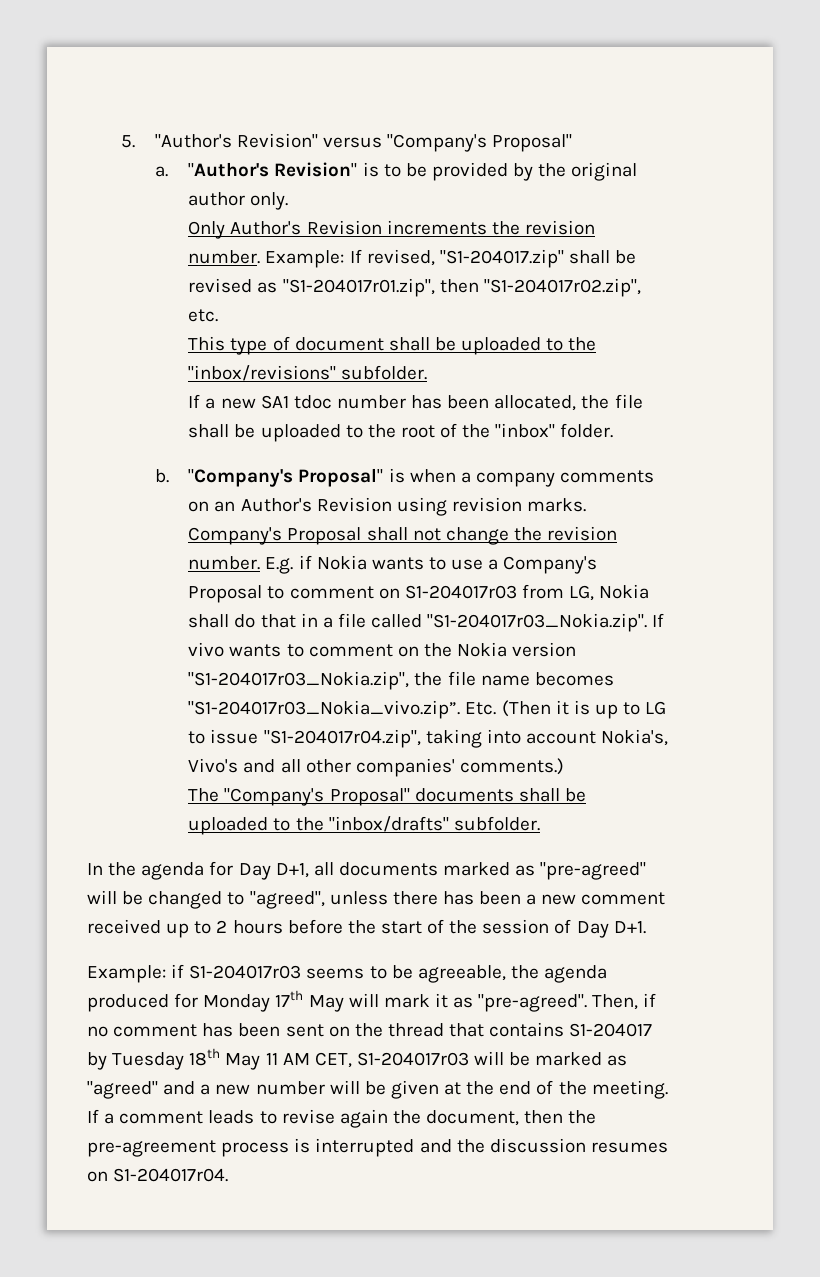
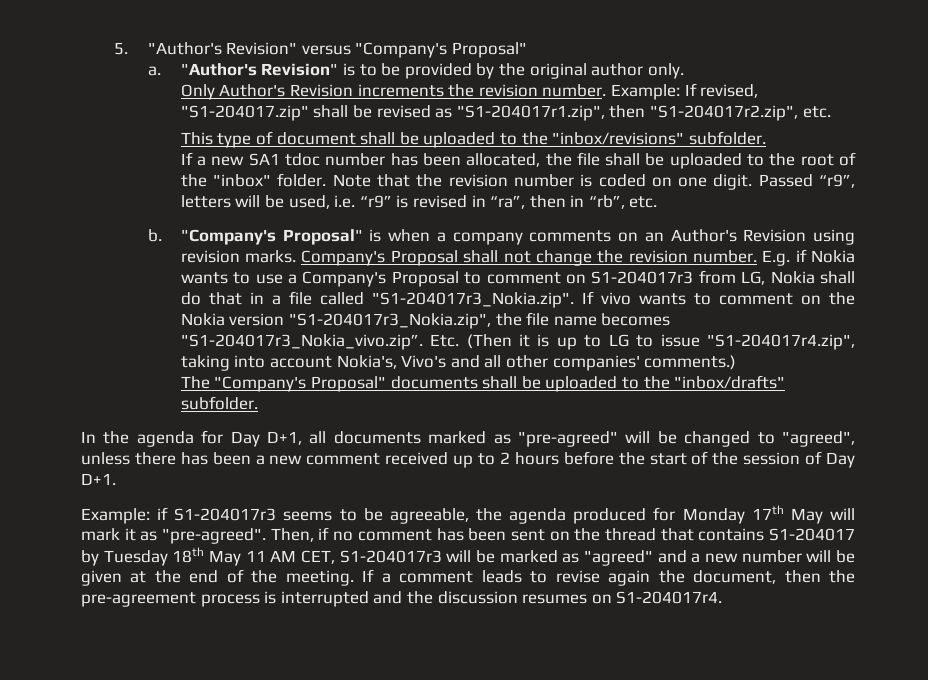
- Example: If revised, "S1-204017.zip" shall be revised as "S1-204017r01.zip", then "S1-204017r02.zip", etc.
+ Example: If revised, "S1-204017.zip" shall be revised as "S1-204017r1.zip", then "S1-204017r2.zip", etc.
+ Note that the revision number is coded on one digit. Passed “r9”, letters will be used, i.e. “r9” is revised in “ra”, then in “rb”, etc.
- E.g. if Nokia wants to use a Company's Proposal to comment on S1-204017r03 from LG, Nokia shall do that in a file called "S1-204017r03_Nokia.zip". If vivo wants to comment on the Nokia version "S1-204017r03_Nokia.zip", the file name becomes "S1-204017r03_Nokia_vivo.zip”. Etc. (Then it is up to LG to issue "S1-204017r04.zip", taking into account Nokia's, Vivo's and all other companies' comments.)
+ E.g. if Nokia wants to use a Company's Proposal to comment on S1-204017r3 from LG, Nokia shall do that in a file called "S1-204017r3_Nokia.zip". If vivo wants to comment on the Nokia version "S1-204017r3_Nokia.zip", the file name becomes "S1-204017r3_Nokia_vivo.zip”. Etc. (Then it is up to LG to issue "S1-204017r4.zip", taking into account Nokia's, Vivo's and all other companies' comments.)
- Example: if S1-204017r03 seems to be agreeable, the agenda produced for Monday 17th May will mark it as "pre-agreed".
+ Example: if S1-204017r3 seems to be agreeable, the agenda produced for Monday 17th May will mark it as "pre-agreed".
- Then, if no comment has been sent on the thread that contains S1-204017 by Tuesday 18th May 11 AM CET, S1-204017r03 will be marked as "agreed" and a new number will be given at the end of the meeting.
+ Then, if no comment has been sent on the thread that contains S1-204017 by Tuesday 18th May 11 AM CET, S1-204017r3 will be marked as "agreed" and a new number will be given at the end of the meeting.
- If a comment leads to revise again the document, then the pre-agreement process is interrupted and the discussion resumes on S1-204017r04.
+ If a comment leads to revise again the document, then the pre-agreement process is interrupted and the discussion resumes on S1-204017r4.

